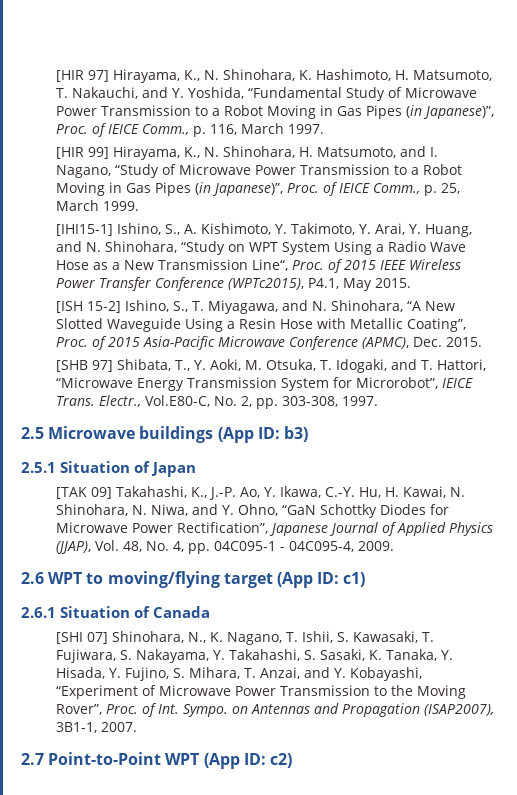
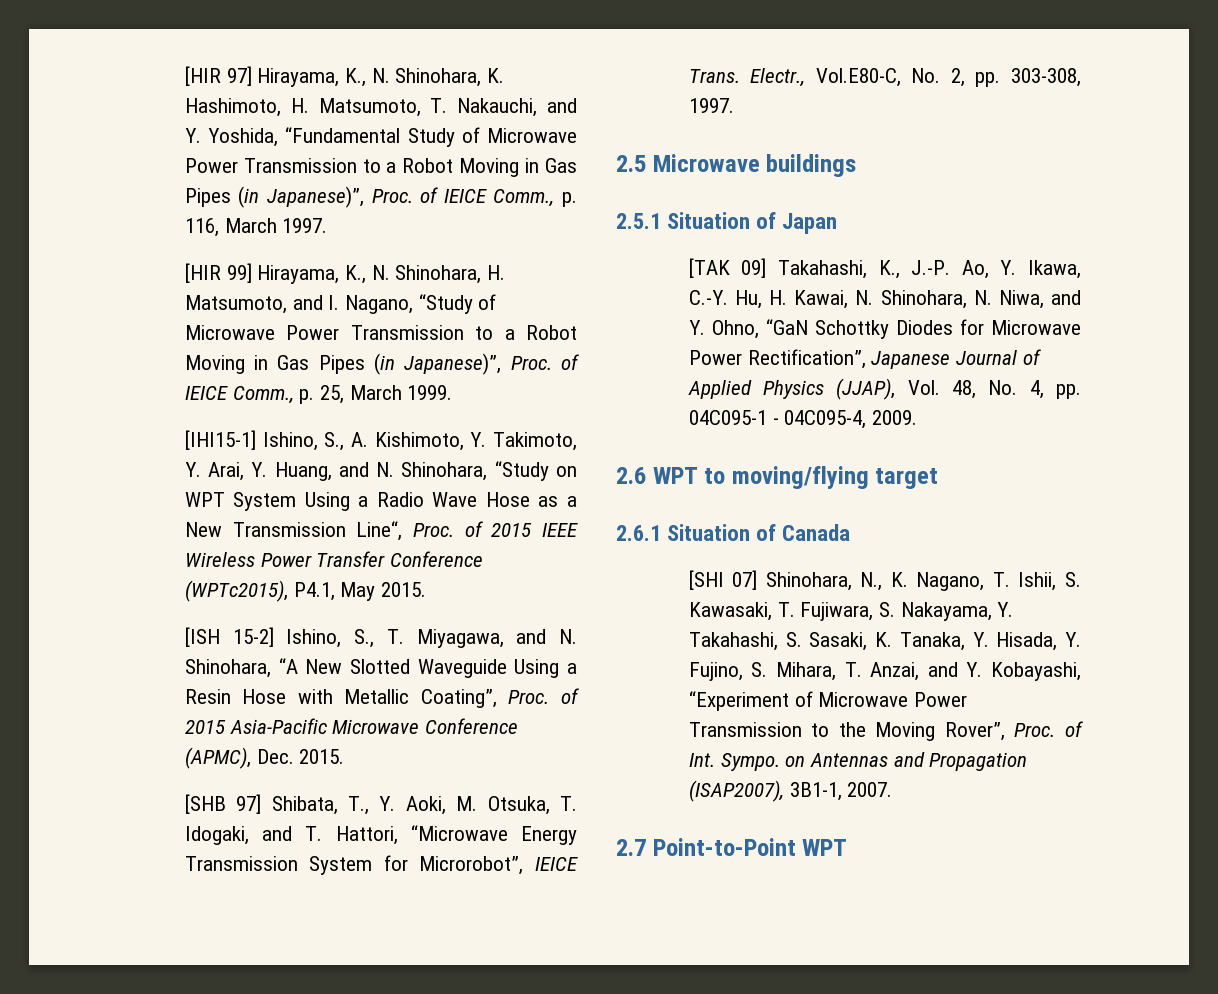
- 2.5 Microwave buildings (App ID: b3)
+ 2.5 Microwave buildings
- 2.6 WPT to moving/flying target (App ID: c1)
+ 2.6 WPT to moving/flying target
- 2.7 Point-to-Point WPT (App ID: c2)
+ 2.7 Point-to-Point WPT

